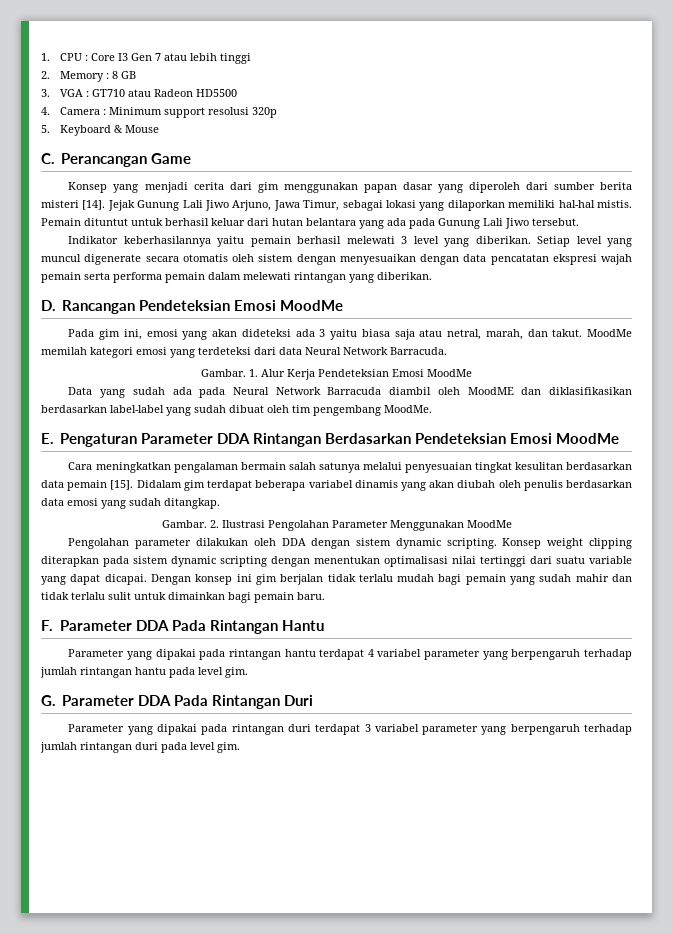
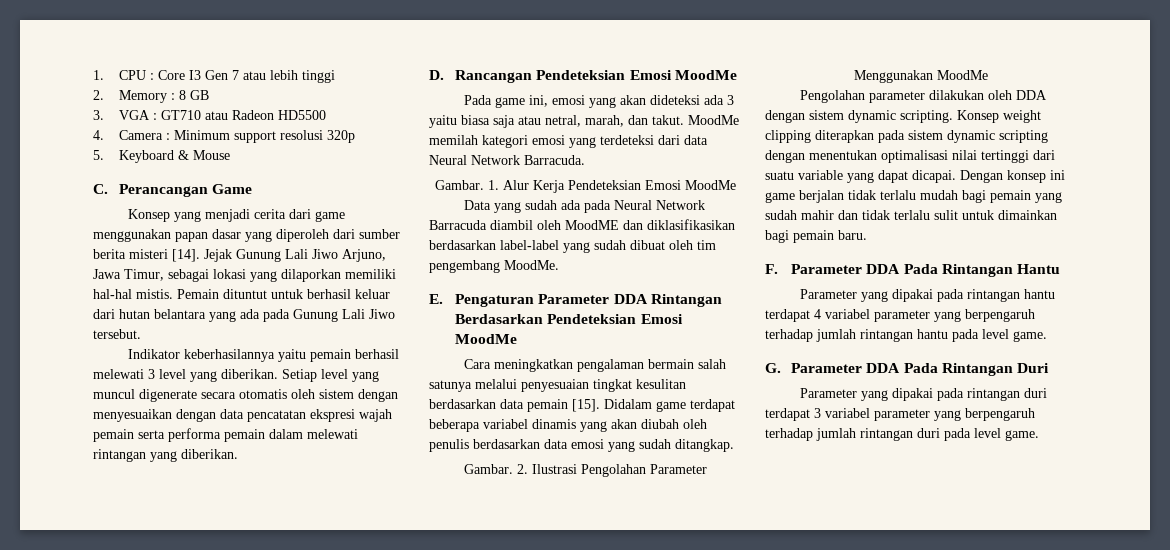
- Konsep yang menjadi cerita dari gim menggunakan papan dasar yang diperoleh dari sumber berita misteri [14].
+ Konsep yang menjadi cerita dari game menggunakan papan dasar yang diperoleh dari sumber berita misteri [14].
- Pada gim ini, emosi yang akan dideteksi ada 3 yaitu biasa saja atau netral, marah, dan takut.
+ Pada game ini, emosi yang akan dideteksi ada 3 yaitu biasa saja atau netral, marah, dan takut.
- Didalam gim terdapat beberapa variabel dinamis yang akan diubah oleh penulis berdasarkan data emosi yang sudah ditangkap.
+ Didalam game terdapat beberapa variabel dinamis yang akan diubah oleh penulis berdasarkan data emosi yang sudah ditangkap.
- Dengan konsep ini gim berjalan tidak terlalu mudah bagi pemain yang sudah mahir dan tidak terlalu sulit untuk dimainkan bagi pemain baru.
+ Dengan konsep ini game berjalan tidak terlalu mudah bagi pemain yang sudah mahir dan tidak terlalu sulit untuk dimainkan bagi pemain baru.
- Parameter yang dipakai pada rintangan hantu terdapat 4 variabel parameter yang berpengaruh terhadap jumlah rintangan hantu pada level gim.
+ Parameter yang dipakai pada rintangan hantu terdapat 4 variabel parameter yang berpengaruh terhadap jumlah rintangan hantu pada level game.
- Parameter yang dipakai pada rintangan duri terdapat 3 variabel parameter yang berpengaruh terhadap jumlah rintangan duri pada level gim.
+ Parameter yang dipakai pada rintangan duri terdapat 3 variabel parameter yang berpengaruh terhadap jumlah rintangan duri pada level game.

